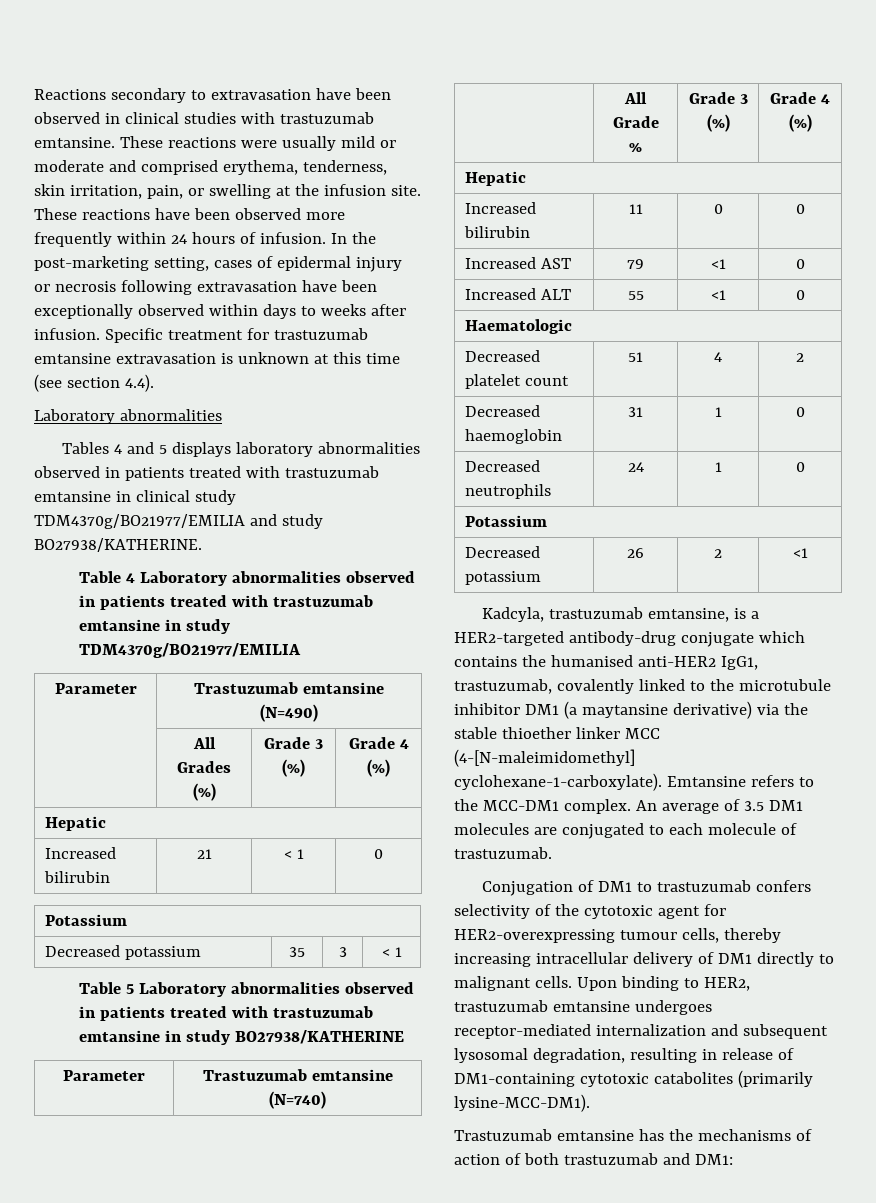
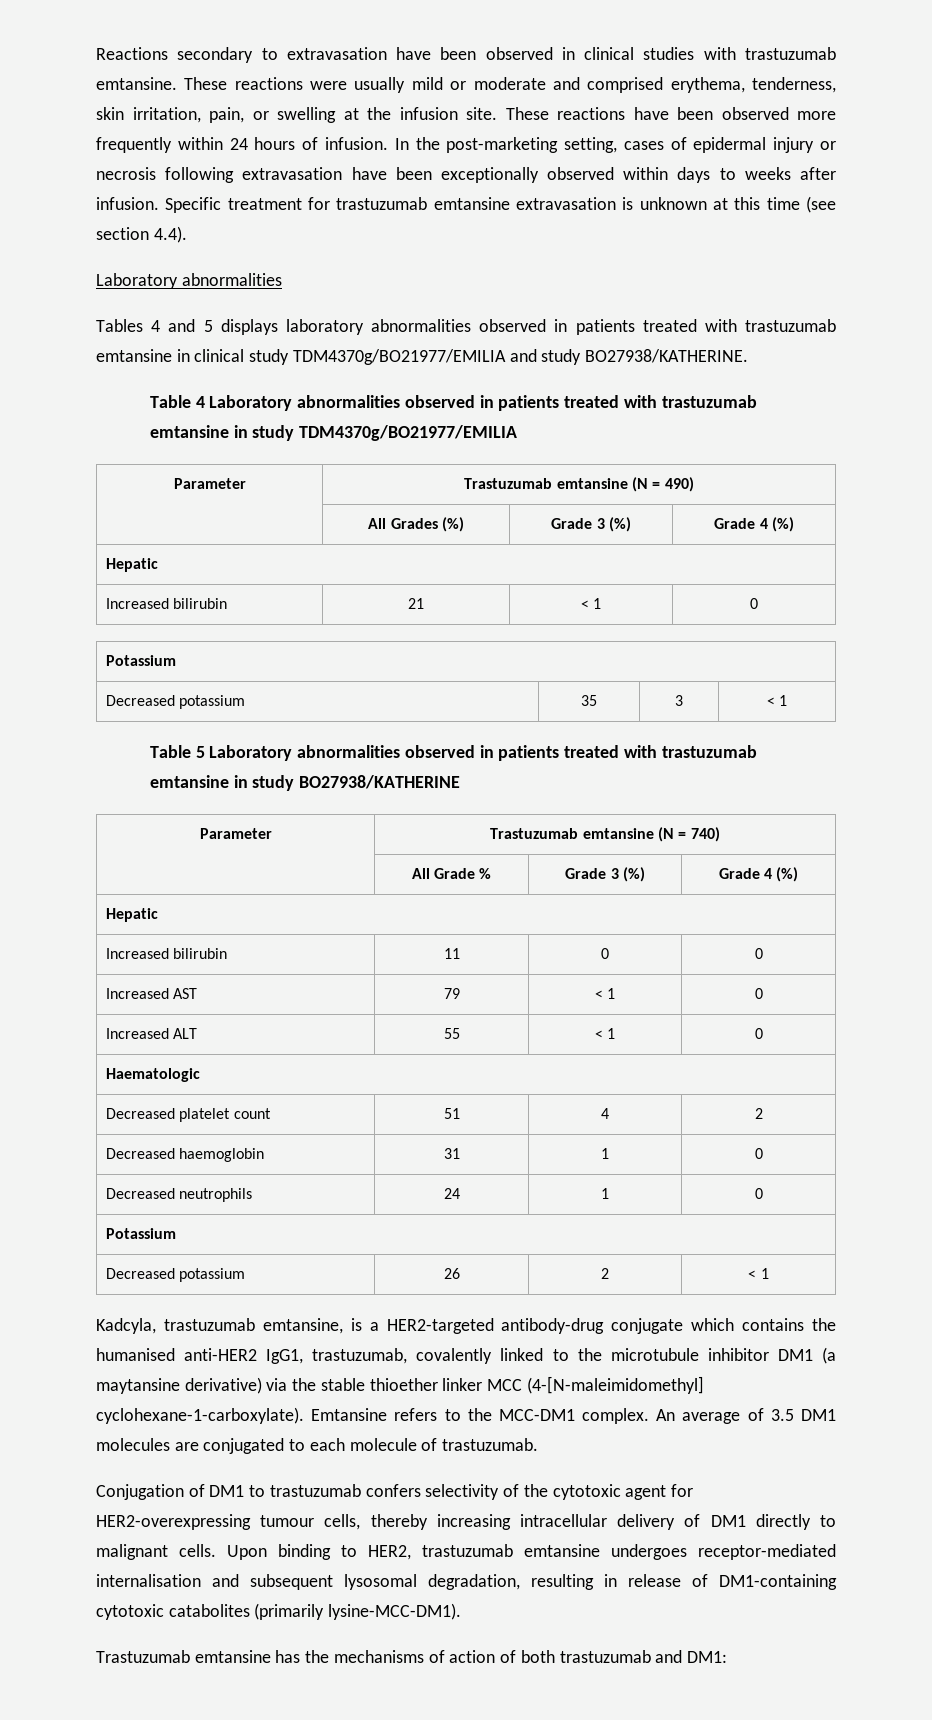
- Parameter | Trastuzumab emtansine (N=490)
+ Parameter | Trastuzumab emtansine (N = 490)
- Parameter | Trastuzumab emtansine (N=740)
+ Parameter | Trastuzumab emtansine (N = 740)
- Increased AST | 79 | <1 | 0
+ Increased AST | 79 | < 1 | 0
- Increased ALT | 55 | <1 | 0
+ Increased ALT | 55 | < 1 | 0
- Decreased potassium | 26 | 2 | <1
+ Decreased potassium | 26 | 2 | < 1
- Upon binding to HER2, trastuzumab emtansine undergoes receptor-mediated internalization and subsequent lysosomal degradation, resulting in release of DM1-containing cytotoxic catabolites (primarily lysine-MCC-DM1).
+ Upon binding to HER2, trastuzumab emtansine undergoes receptor-mediated internalisation and subsequent lysosomal degradation, resulting in release of DM1-containing cytotoxic catabolites (primarily lysine-MCC-DM1).

